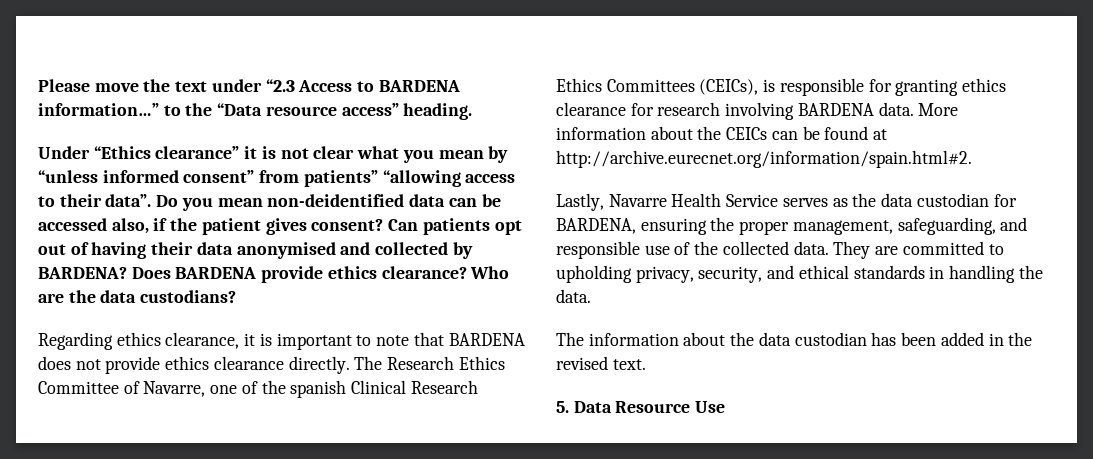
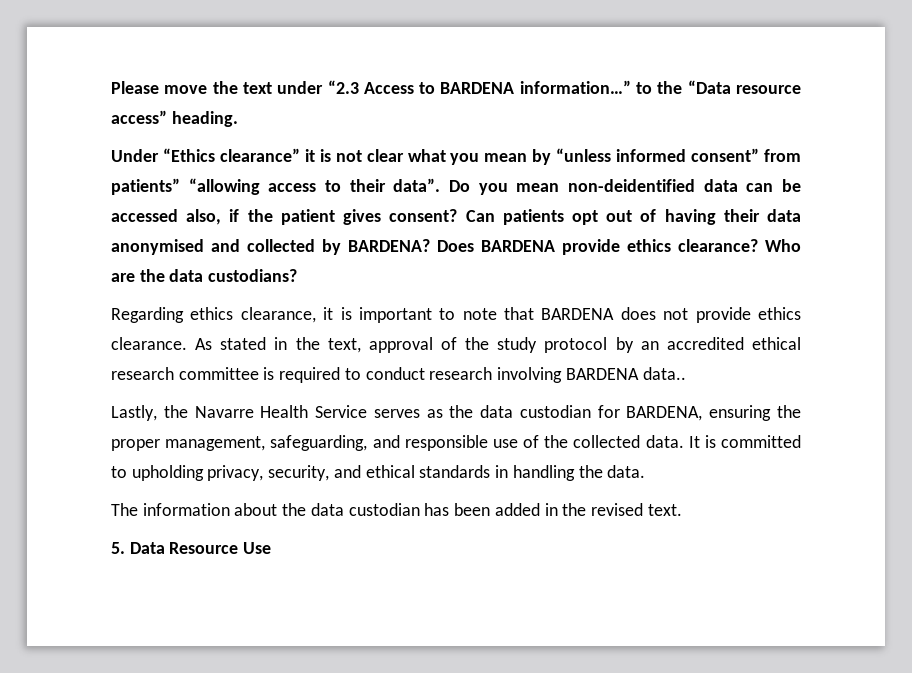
- Regarding ethics clearance, it is important to note that BARDENA does not provide ethics clearance directly. The Research Ethics Committee of Navarre, one of the spanish Clinical Research Ethics Committees (CEICs), is responsible for granting ethics clearance for research involving BARDENA data. More information about the CEICs can be found at http://archive.eurecnet.org/information/spain.html#2.
+ Regarding ethics clearance, it is important to note that BARDENA does not provide ethics clearance. As stated in the text, approval of the study protocol by an accredited ethical research committee is required to conduct research involving BARDENA data..
- Lastly, Navarre Health Service serves as the data custodian for BARDENA, ensuring the proper management, safeguarding, and responsible use of the collected data.
+ Lastly, the Navarre Health Service serves as the data custodian for BARDENA, ensuring the proper management, safeguarding, and responsible use of the collected data.
- They are committed to upholding privacy, security, and ethical standards in handling the data.
+ It is committed to upholding privacy, security, and ethical standards in handling the data.

